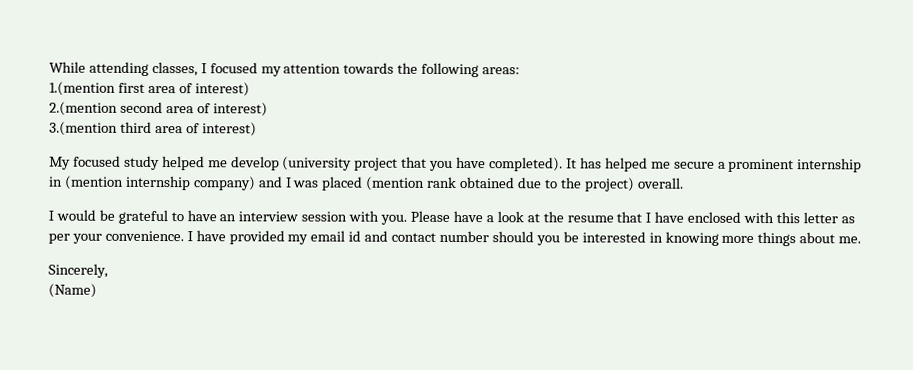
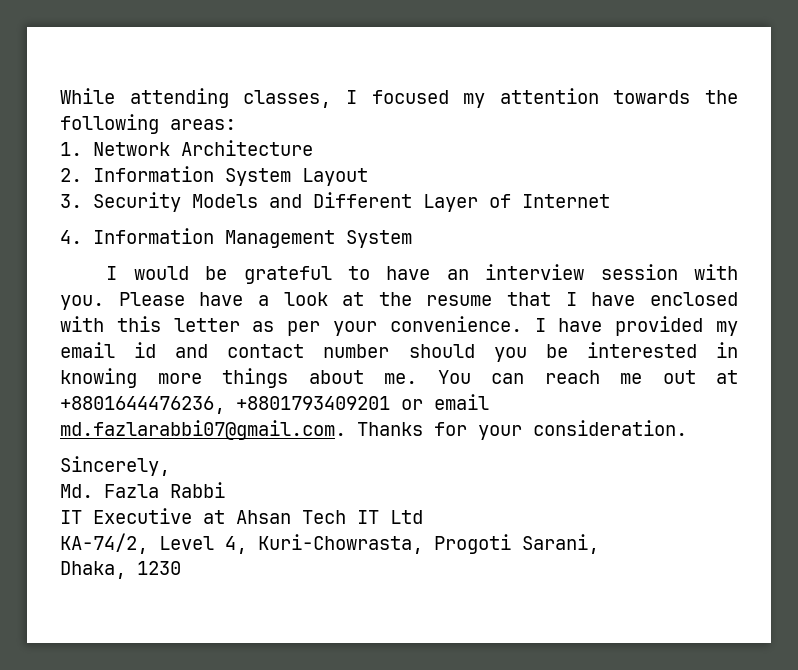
- 1.(mention first area of interest)
- 2.(mention second area of interest)
- 3.(mention third area of interest)
- My focused study helped me develop (university project that you have completed). It has helped me secure a prominent internship in (mention internship company) and I was placed (mention rank obtained due to the project) overall.
+ 1. Network Architecture
+ 2. Information System Layout
+ 3. Security Models and Different Layer of Internet
+ 4. Information Management System
- I have provided my email id and contact number should you be interested in knowing more things about me.
+ I have provided my email id and contact number should you be interested in knowing more things about me. You can reach me out at +8801644476236, +8801793409201 or email md.fazlarabbi07@gmail.com. Thanks for your consideration.
  Sincerely,
- (Name)
+ Md. Fazla Rabbi
+ IT Executive at Ahsan Tech IT Ltd
+ KA-74/2, Level 4, Kuri-Chowrasta, Progoti Sarani,
+ Dhaka, 1230

